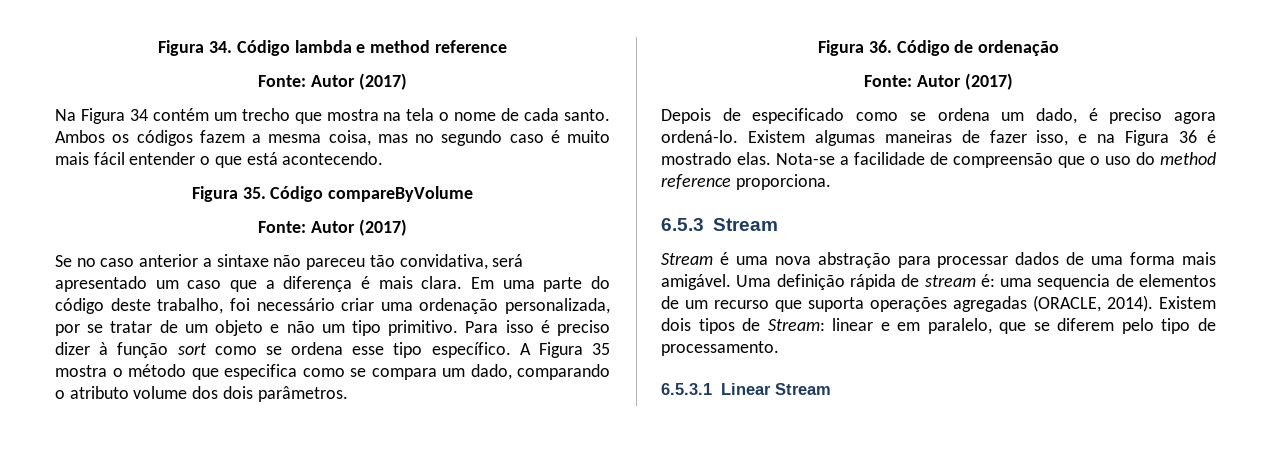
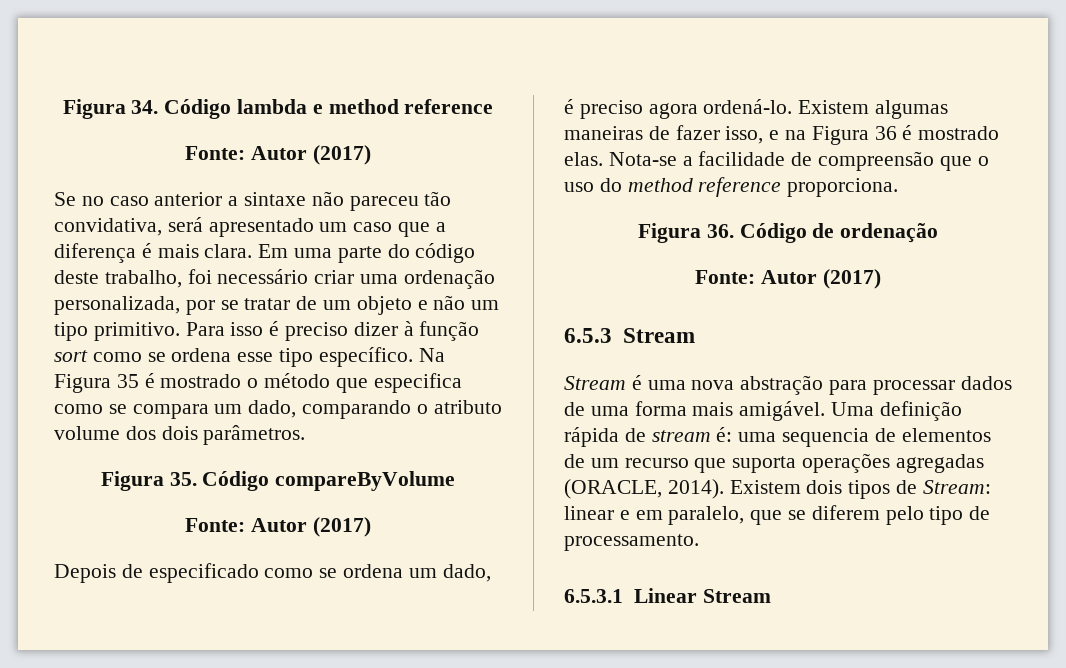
- Na Figura 34 contém um trecho que mostra na tela o nome de cada santo. Ambos os códigos fazem a mesma coisa, mas no segundo caso é muito mais fácil entender o que está acontecendo.
- Figura 35. Código compareByVolume
- Fonte: Autor (2017)
- A Figura 35 mostra o método que especifica como se compara um dado, comparando o atributo volume dos dois parâmetros.
+ Na Figura 35 é mostrado o método que especifica como se compara um dado, comparando o atributo volume dos dois parâmetros.
- Figura 36. Código de ordenação
+ Figura 35. Código compareByVolume
+ Figura 36. Código de ordenação
+ Fonte: Autor (2017)

